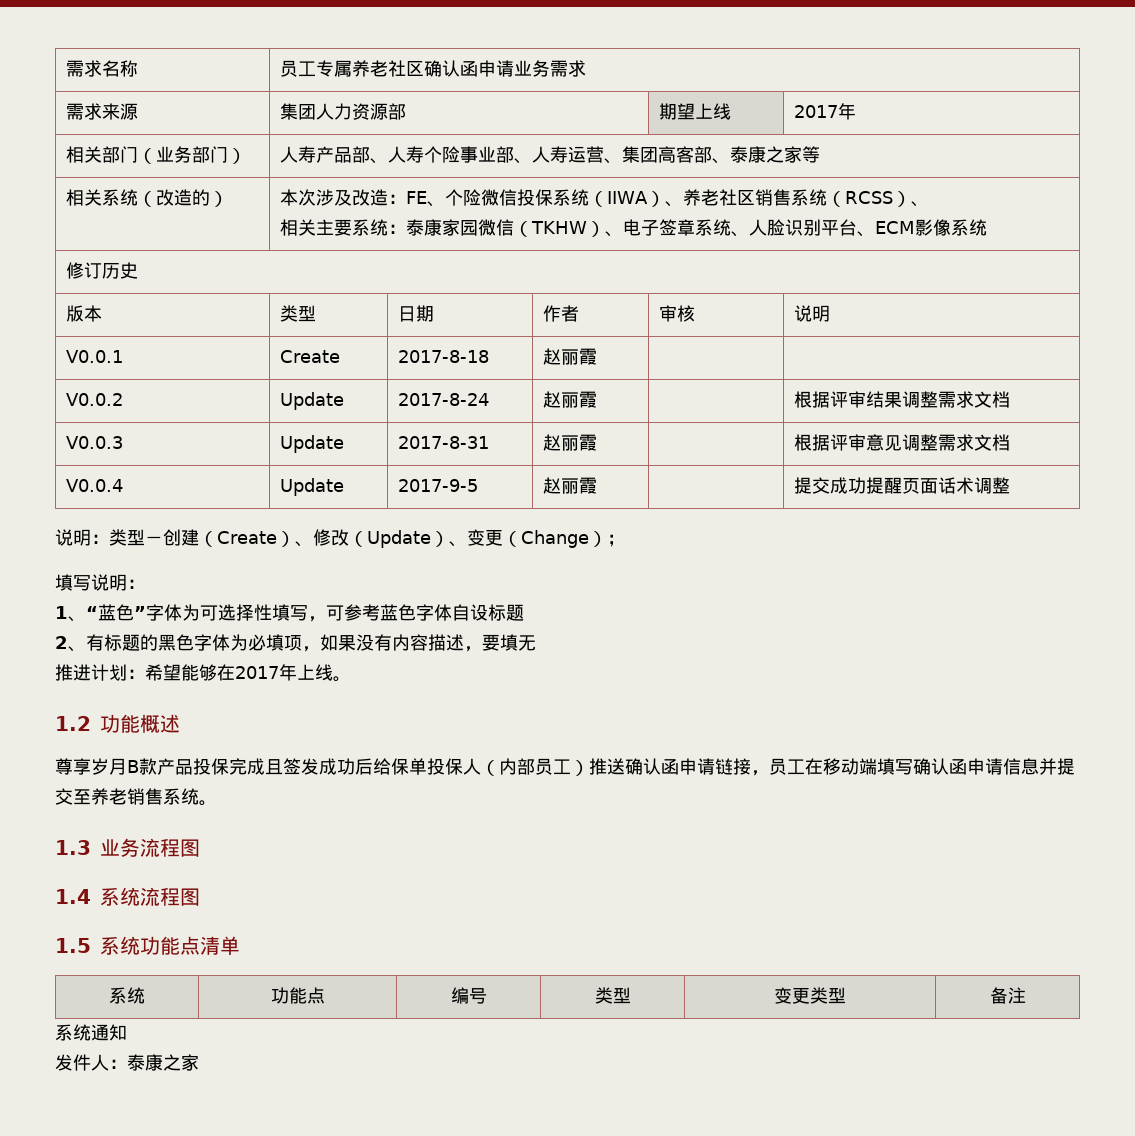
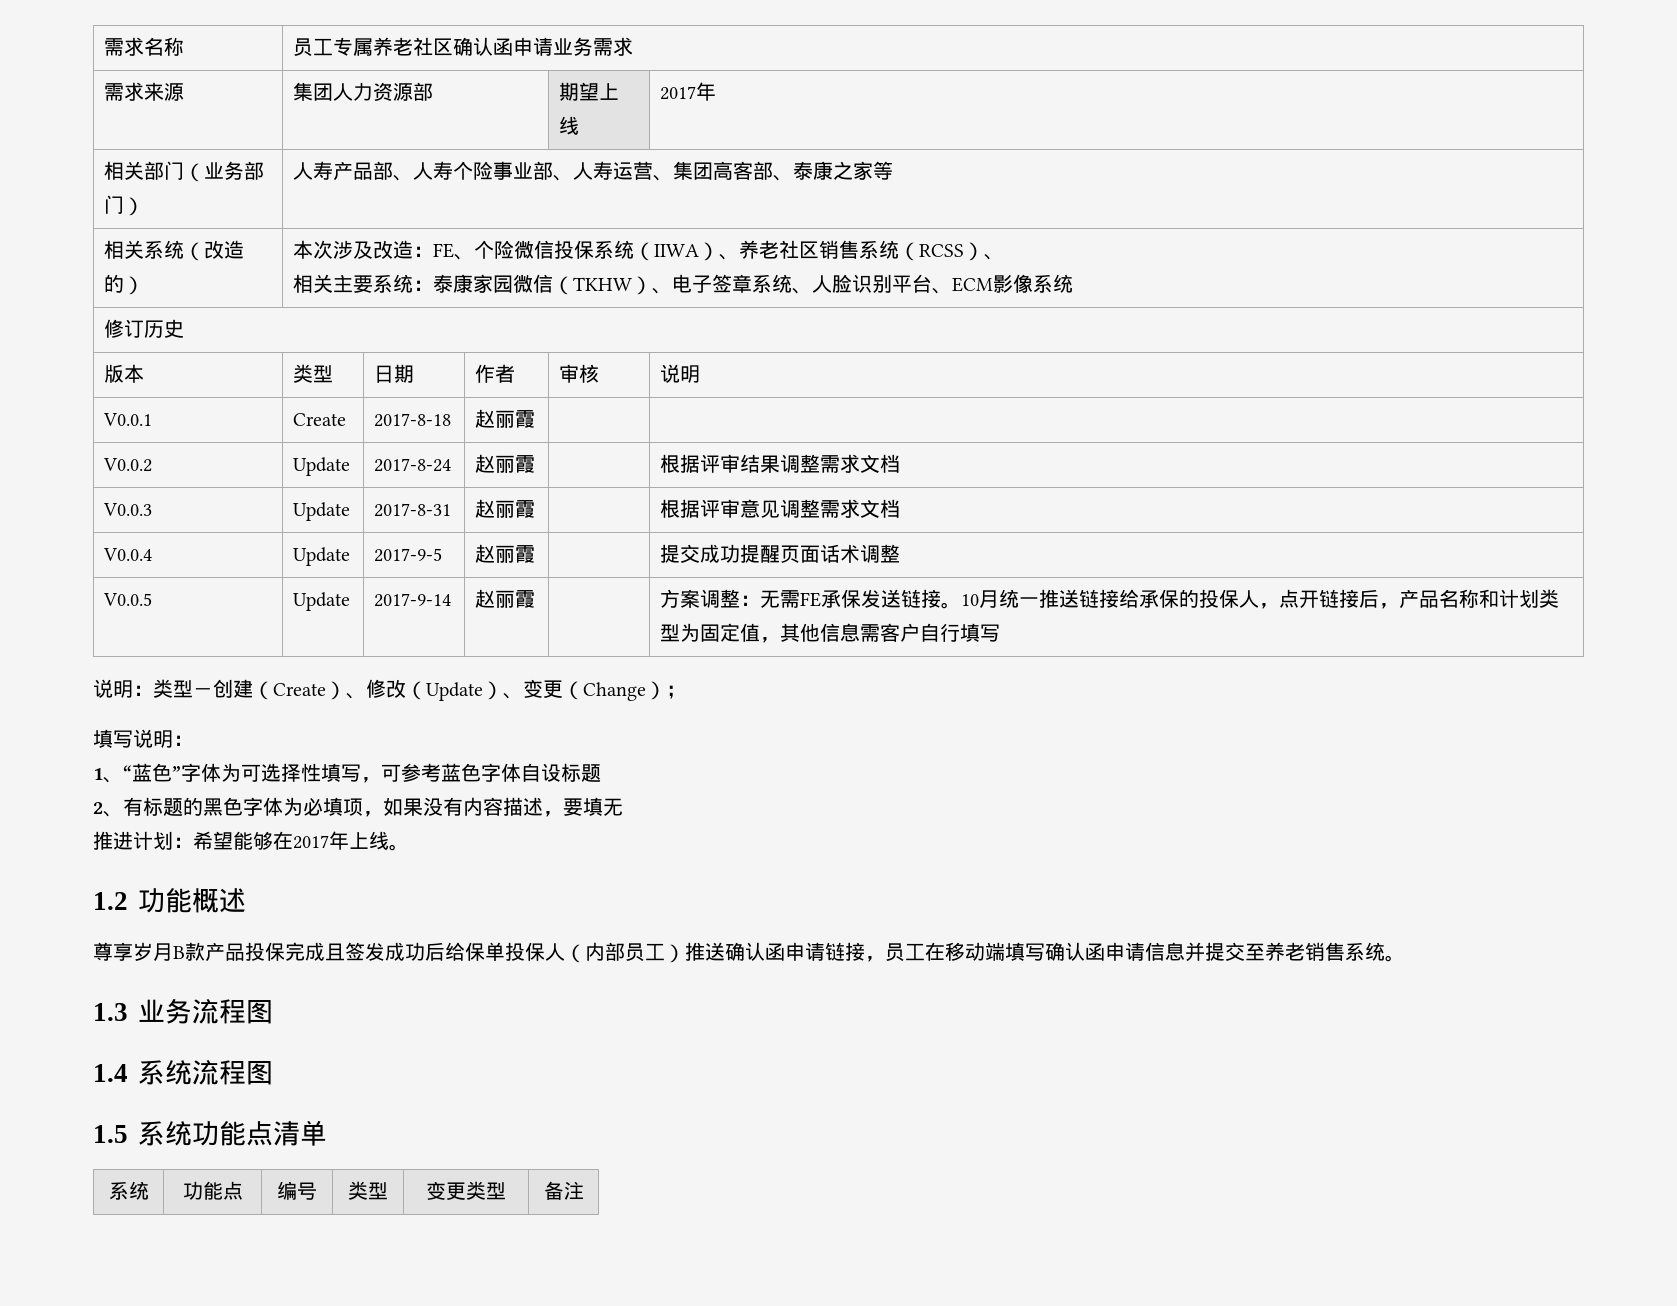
+ V0.0.5 | Update | 2017-9-14 | 赵丽霞 | | 方案调整：无需FE承保发送链接。10月统一推送链接给承保的投保人，点开链接后，产品名称和计划类型为固定值，其他信息需客户自行填写
- 系统通知
- 发件人：泰康之家

